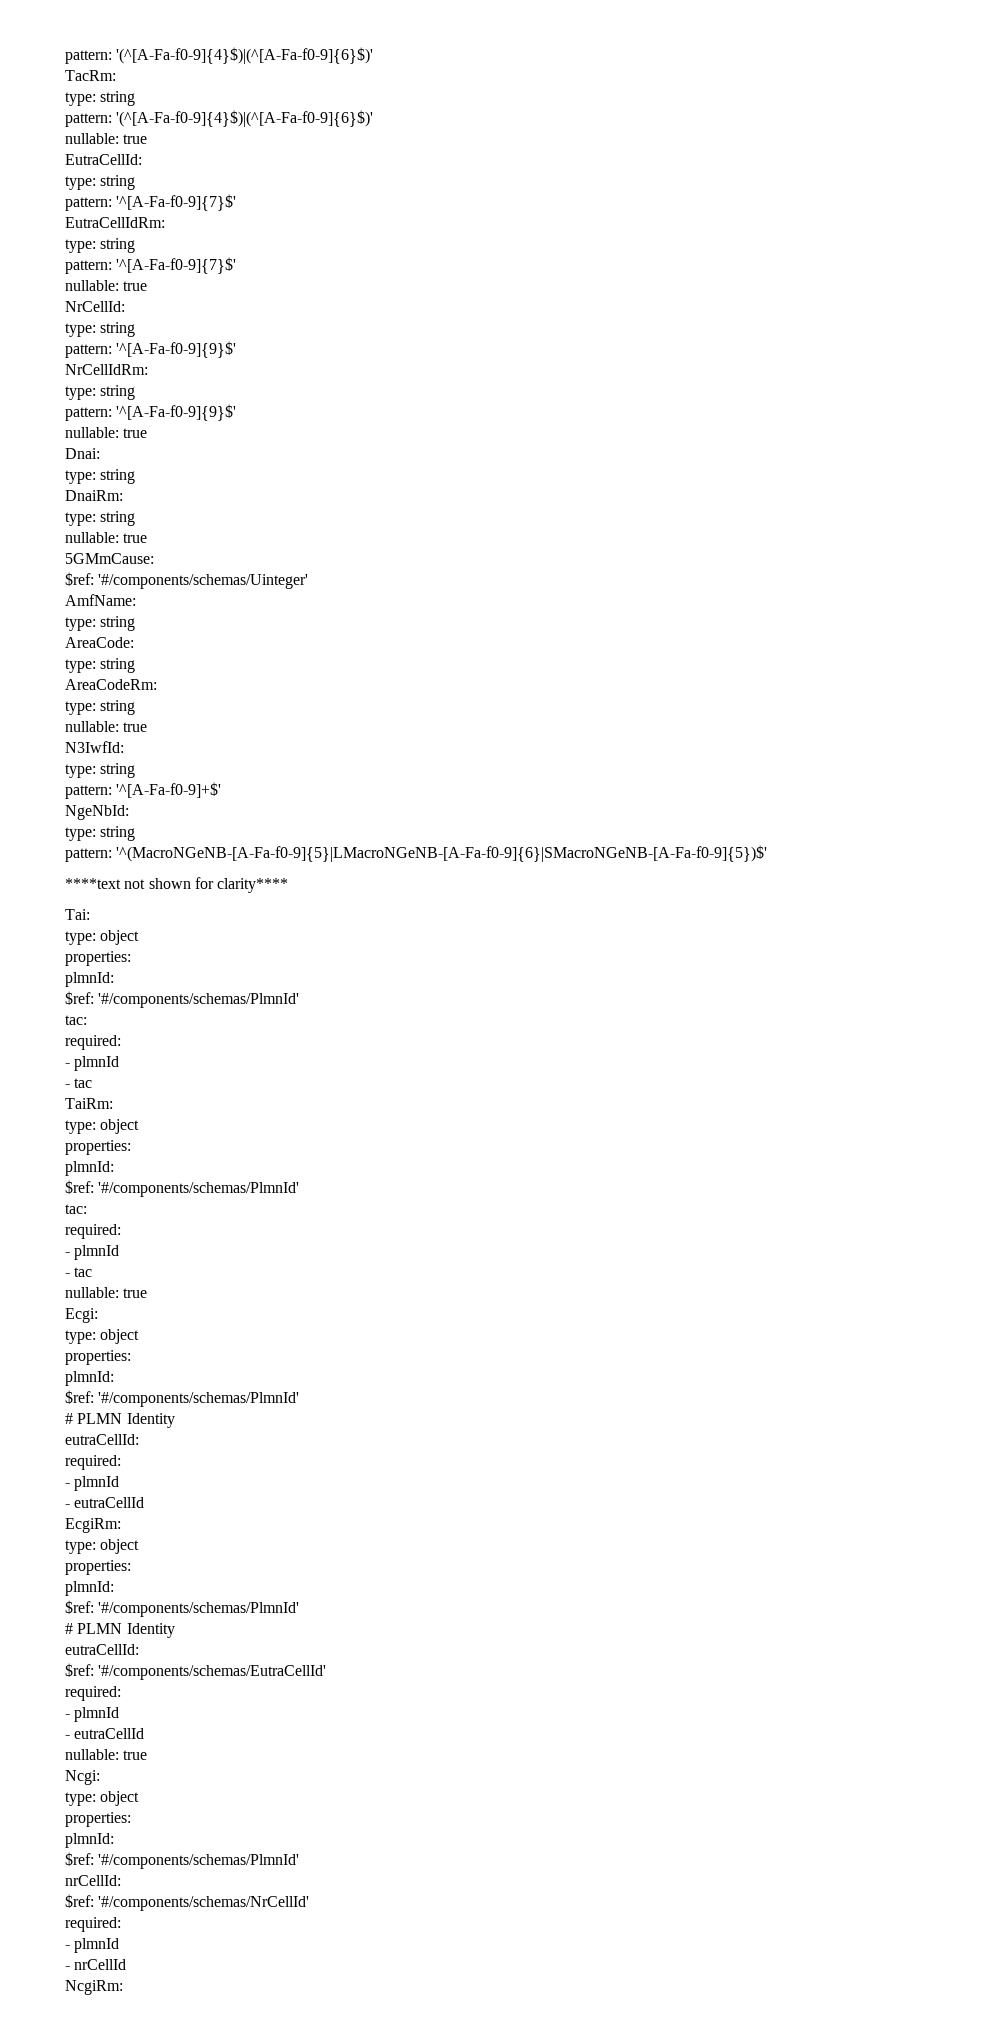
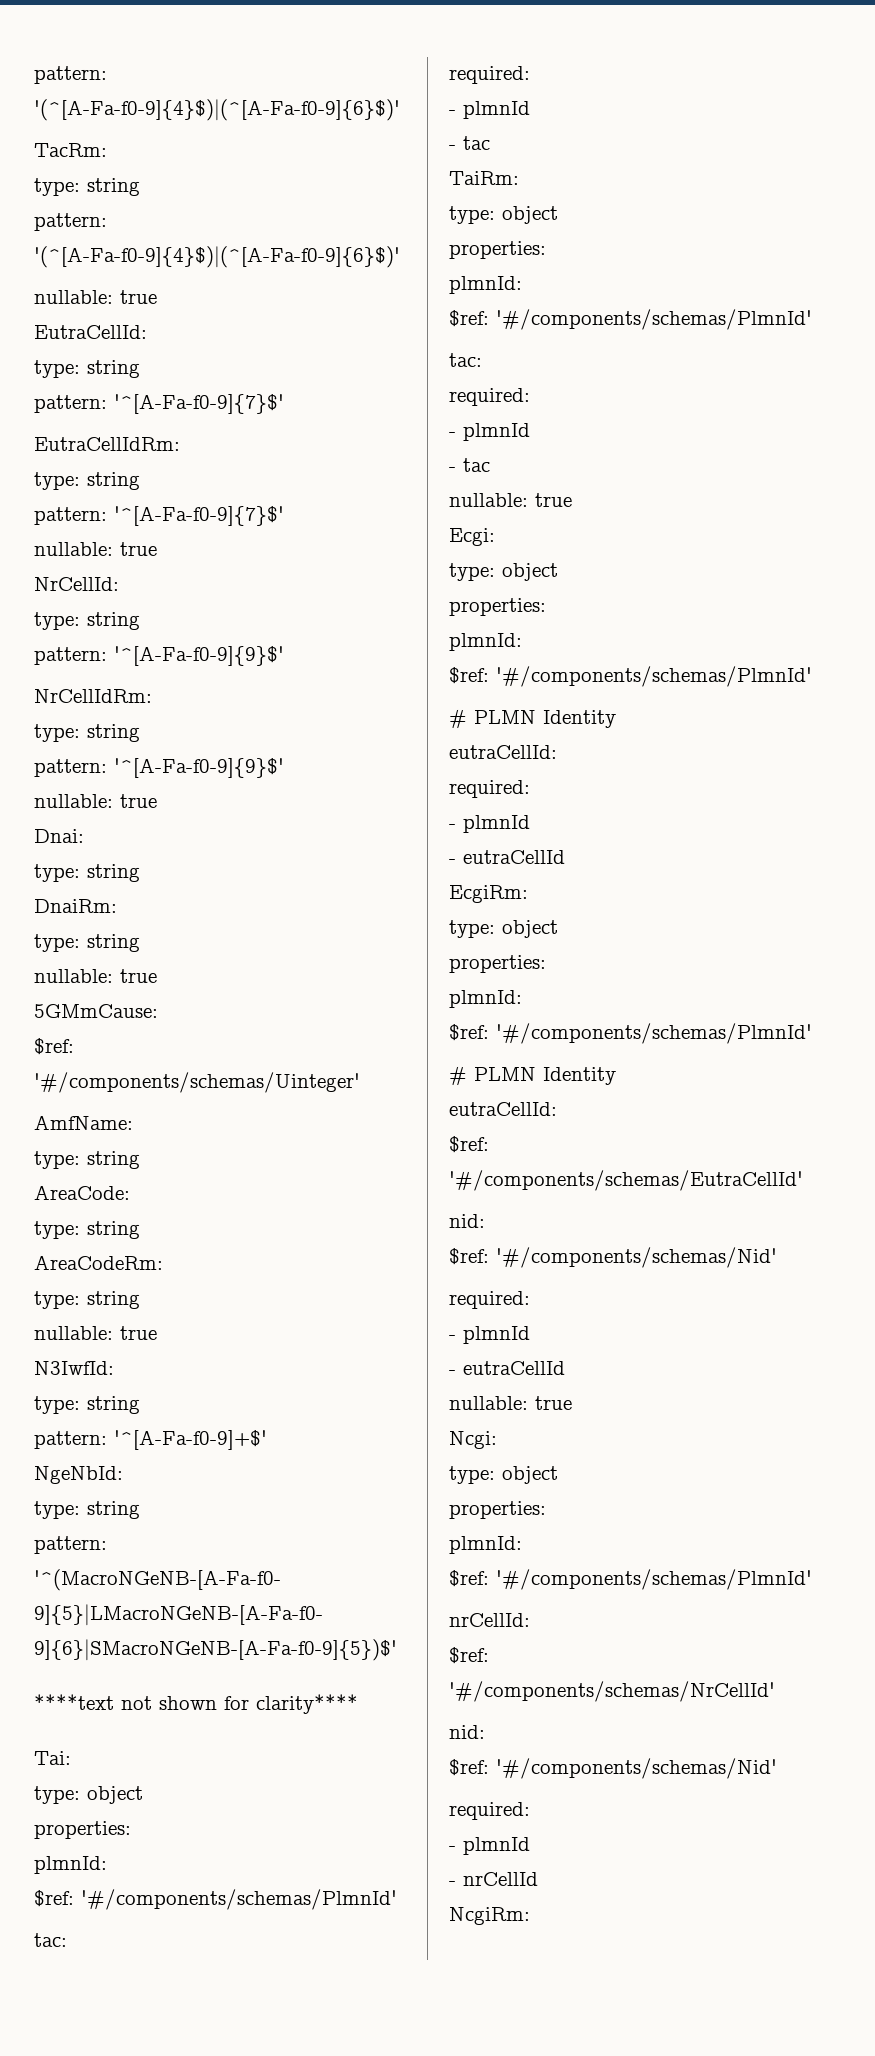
  $ref: '#/components/schemas/EutraCellId'
+ nid:
+ $ref: '#/components/schemas/Nid'
  $ref: '#/components/schemas/NrCellId'
+ nid:
+ $ref: '#/components/schemas/Nid'

